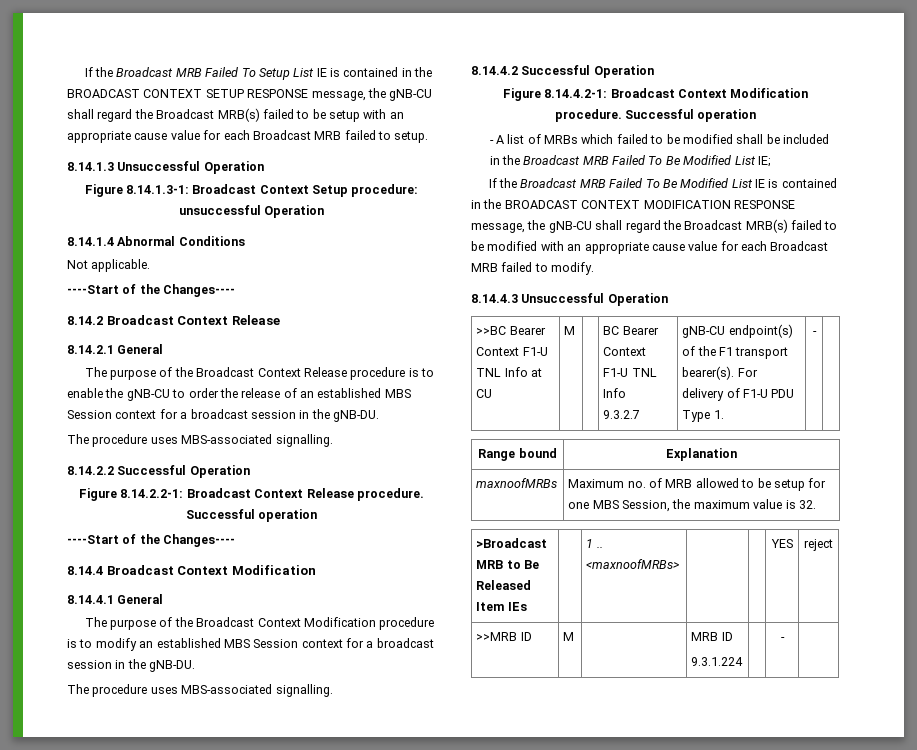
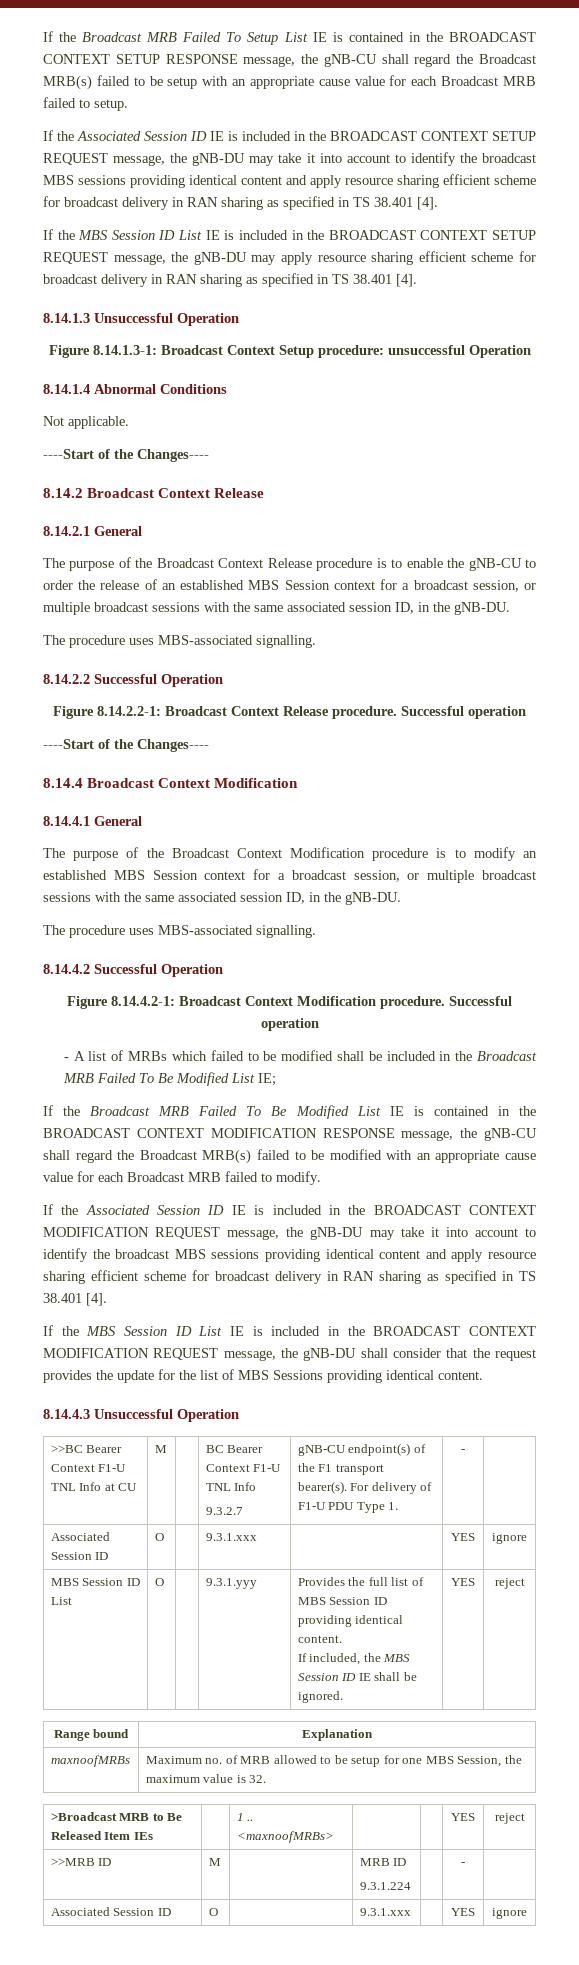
+ If the Associated Session ID IE is included in the BROADCAST CONTEXT SETUP REQUEST message, the gNB-DU may take it into account to identify the broadcast MBS sessions providing identical content and apply resource sharing efficient scheme for broadcast delivery in RAN sharing as specified in TS 38.401 [4].
+ If the MBS Session ID List IE is included in the BROADCAST CONTEXT SETUP REQUEST message, the gNB-DU may apply resource sharing efficient scheme for broadcast delivery in RAN sharing as specified in TS 38.401 [4].
- The purpose of the Broadcast Context Release procedure is to enable the gNB-CU to order the release of an established MBS Session context for a broadcast session in the gNB-DU.
+ The purpose of the Broadcast Context Release procedure is to enable the gNB-CU to order the release of an established MBS Session context for a broadcast session, or multiple broadcast sessions with the same associated session ID, in the gNB-DU.
- The purpose of the Broadcast Context Modification procedure is to modify an established MBS Session context for a broadcast session in the gNB-DU.
+ The purpose of the Broadcast Context Modification procedure is to modify an established MBS Session context for a broadcast session, or multiple broadcast sessions with the same associated session ID, in the gNB-DU.
+ If the Associated Session ID IE is included in the BROADCAST CONTEXT MODIFICATION REQUEST message, the gNB-DU may take it into account to identify the broadcast MBS sessions providing identical content and apply resource sharing efficient scheme for broadcast delivery in RAN sharing as specified in TS 38.401 [4].
+ If the MBS Session ID List IE is included in the BROADCAST CONTEXT MODIFICATION REQUEST message, the gNB-DU shall consider that the request provides the update for the list of MBS Sessions providing identical content.
  >>BC Bearer Context F1-U TNL Info at CU | M | | BC Bearer Context F1-U TNL Info
  9.3.2.7 | gNB-CU endpoint(s) of the F1 transport bearer(s). For delivery of F1-U PDU Type 1. | - |
+ Associated Session ID | O | | 9.3.1.xxx | | YES | ignore
+ MBS Session ID List | O | | 9.3.1.yyy | Provides the full list of MBS Session ID providing identical content.
+ If included, the MBS Session ID IE shall be ignored. | YES | reject
  >>MRB ID | M | | MRB ID
  9.3.1.224 | | - |
+ Associated Session ID | O | | 9.3.1.xxx | | YES | ignore

